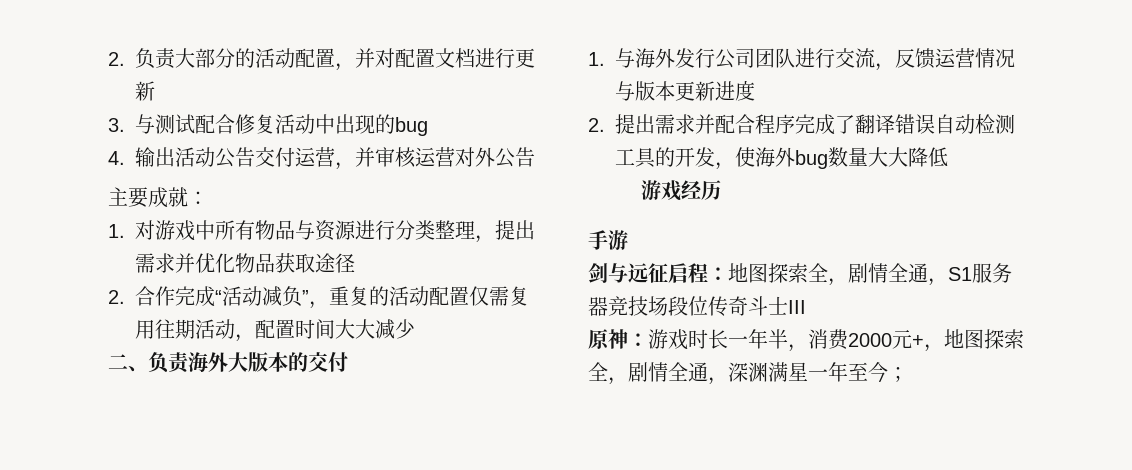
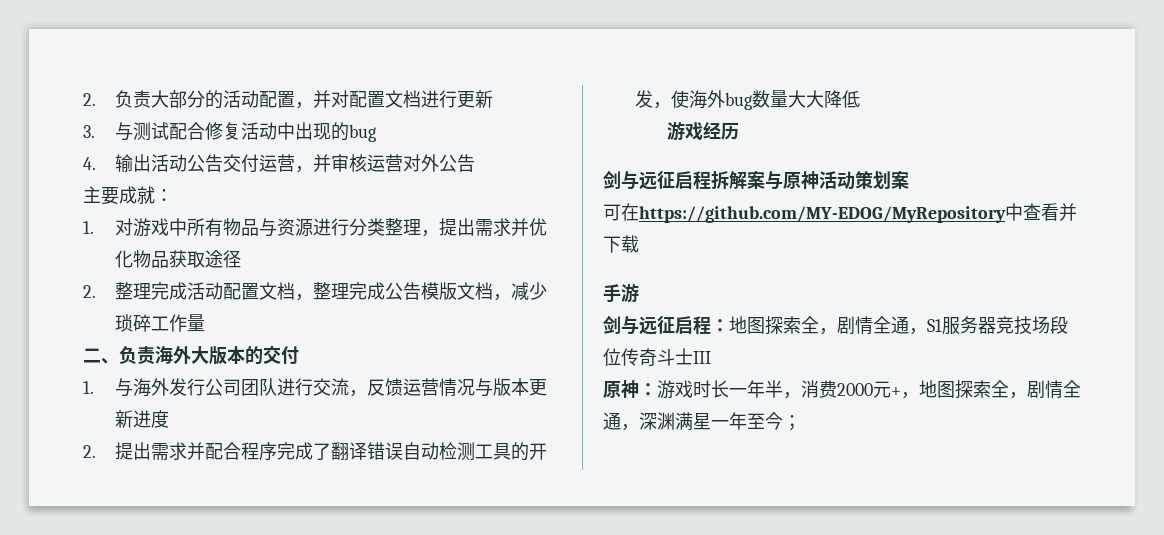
- 2.合作完成“活动减负”，重复的活动配置仅需复用往期活动，配置时间大大减少
+ 2.整理完成活动配置文档，整理完成公告模版文档，减少琐碎工作量
+ 剑与远征启程拆解案与原神活动策划案
+ 可在https://github.com/MY-EDOG/MyRepository中查看并下载

